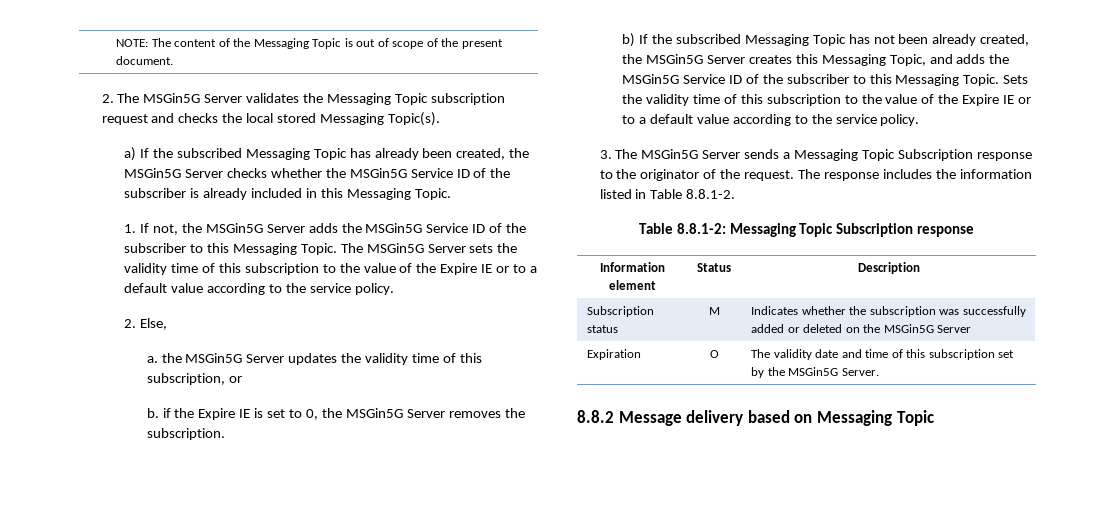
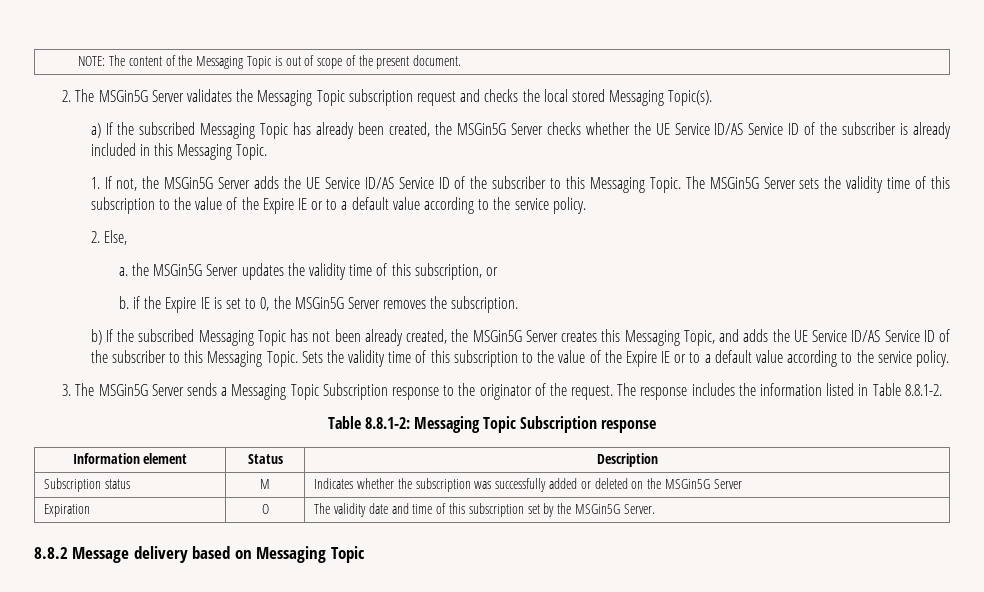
- a) If the subscribed Messaging Topic has already been created, the MSGin5G Server checks whether the MSGin5G Service ID of the subscriber is already included in this Messaging Topic.
+ a) If the subscribed Messaging Topic has already been created, the MSGin5G Server checks whether the UE Service ID/AS Service ID of the subscriber is already included in this Messaging Topic.
- 1. If not, the MSGin5G Server adds the MSGin5G Service ID of the subscriber to this Messaging Topic.
+ 1. If not, the MSGin5G Server adds the UE Service ID/AS Service ID of the subscriber to this Messaging Topic.
- b) If the subscribed Messaging Topic has not been already created, the MSGin5G Server creates this Messaging Topic, and adds the MSGin5G Service ID of the subscriber to this Messaging Topic.
+ b) If the subscribed Messaging Topic has not been already created, the MSGin5G Server creates this Messaging Topic, and adds the UE Service ID/AS Service ID of the subscriber to this Messaging Topic.

